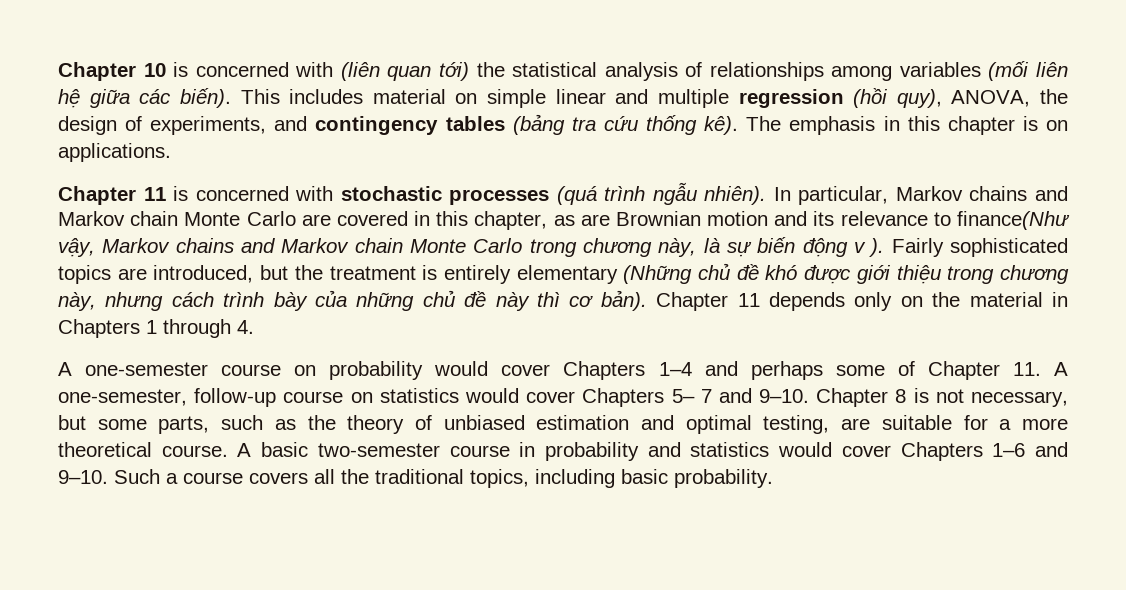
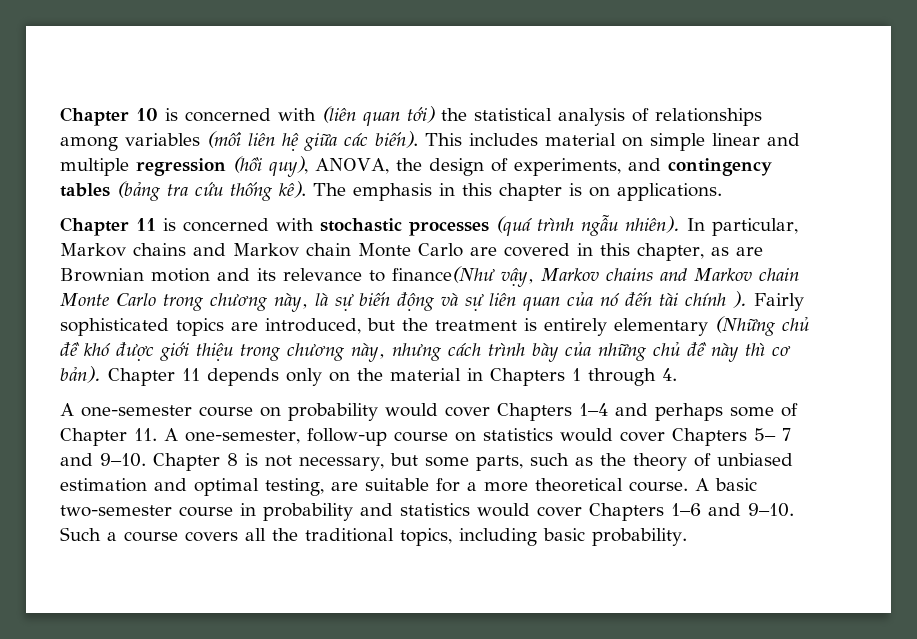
- In particular, Markov chains and Markov chain Monte Carlo are covered in this chapter, as are Brownian motion and its relevance to finance(Như vậy, Markov chains and Markov chain Monte Carlo trong chương này, là sự biến động v ).
+ In particular, Markov chains and Markov chain Monte Carlo are covered in this chapter, as are Brownian motion and its relevance to finance(Như vậy, Markov chains and Markov chain Monte Carlo trong chương này, là sự biến động và sự liên quan của nó đến tài chính ).

